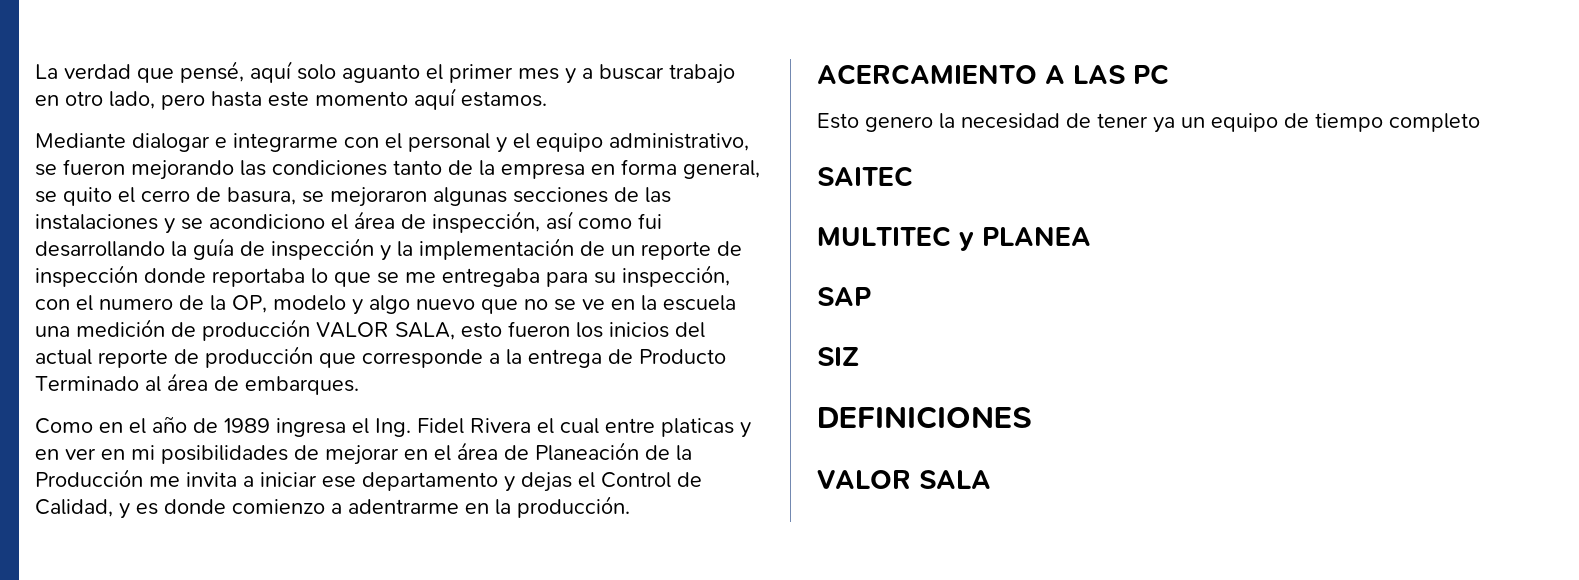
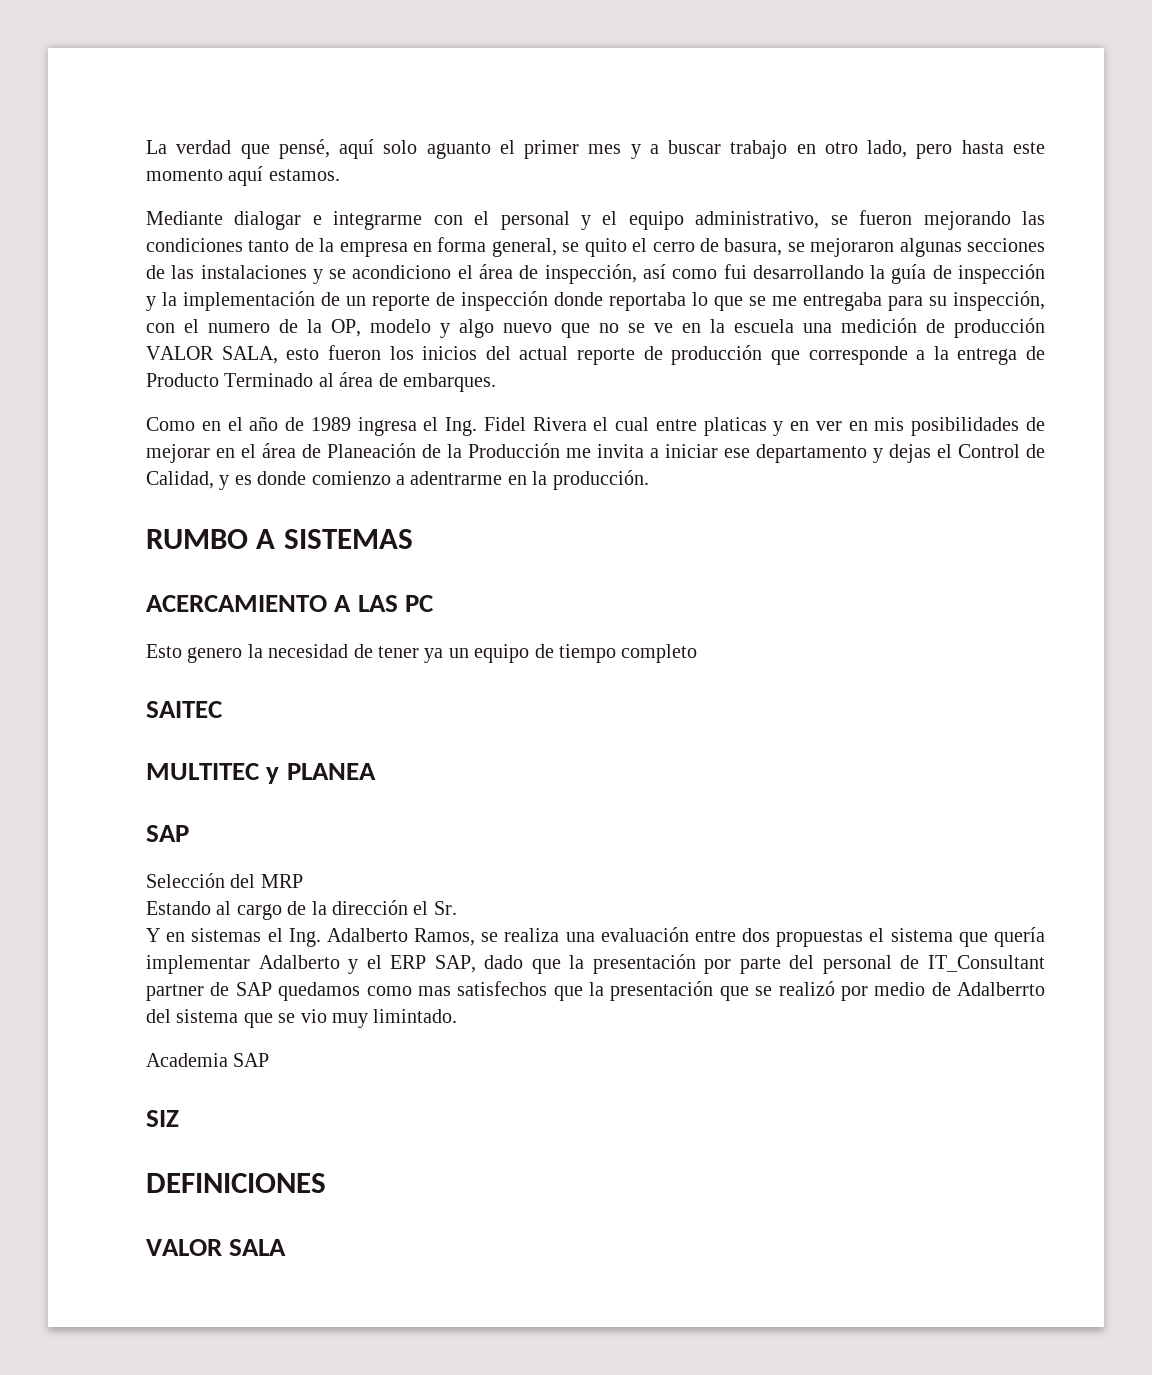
- Como en el año de 1989 ingresa el Ing. Fidel Rivera el cual entre platicas y en ver en mi posibilidades de mejorar en el área de Planeación de la Producción me invita a iniciar ese departamento y dejas el Control de Calidad, y es donde comienzo a adentrarme en la producción.
+ Como en el año de 1989 ingresa el Ing. Fidel Rivera el cual entre platicas y en ver en mis posibilidades de mejorar en el área de Planeación de la Producción me invita a iniciar ese departamento y dejas el Control de Calidad, y es donde comienzo a adentrarme en la producción.
+ RUMBO A SISTEMAS
+ Selección del MRP
+ Estando al cargo de la dirección el Sr.
+ Y en sistemas el Ing. Adalberto Ramos, se realiza una evaluación entre dos propuestas el sistema que quería implementar Adalberto y el ERP SAP, dado que la presentación por parte del personal de IT_Consultant partner de SAP quedamos como mas satisfechos que la presentación que se realizó por medio de Adalberrto del sistema que se vio muy limintado.
+ Academia SAP

